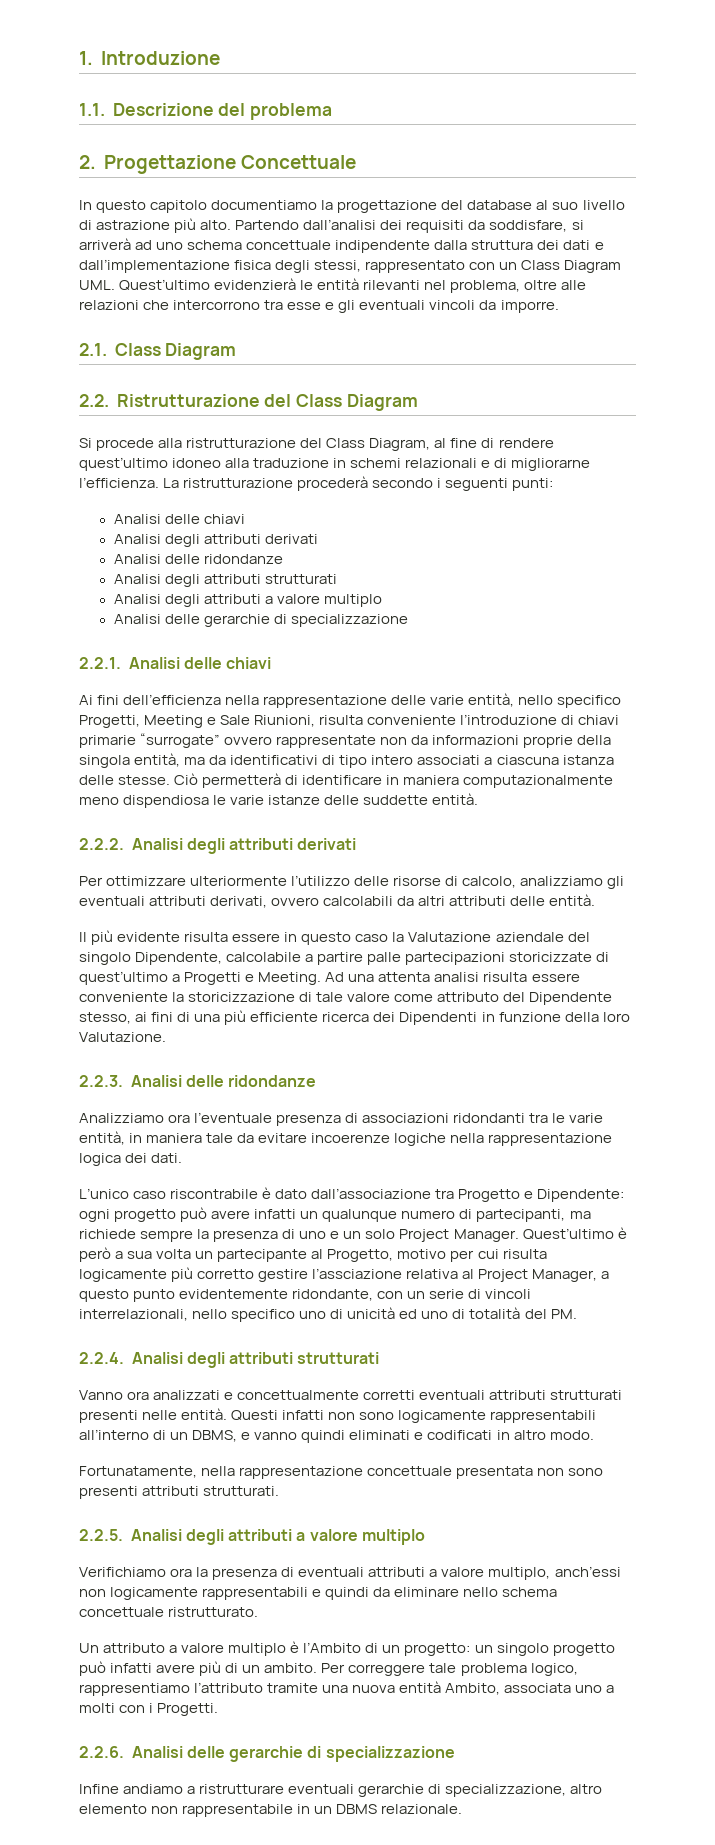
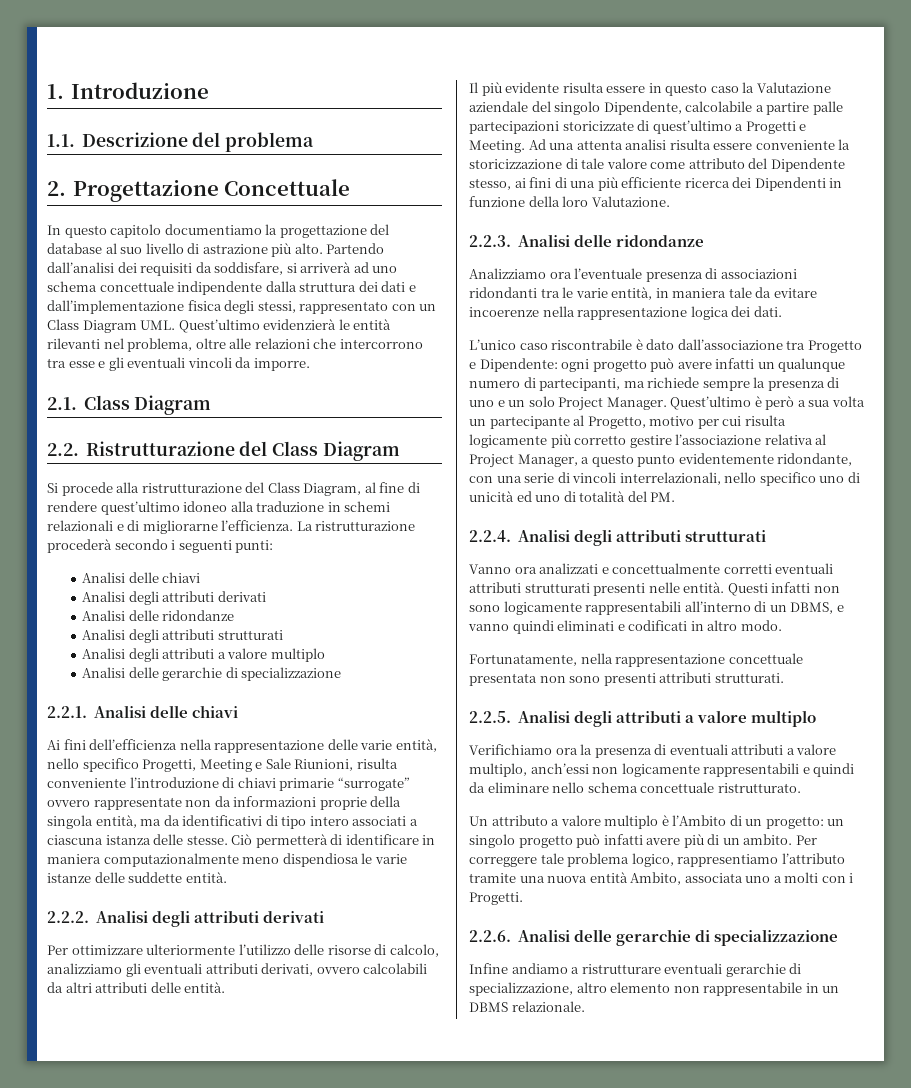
- Analizziamo ora l’eventuale presenza di associazioni ridondanti tra le varie entità, in maniera tale da evitare incoerenze logiche nella rappresentazione logica dei dati.
+ Analizziamo ora l’eventuale presenza di associazioni ridondanti tra le varie entità, in maniera tale da evitare incoerenze nella rappresentazione logica dei dati.
- Quest’ultimo è però a sua volta un partecipante al Progetto, motivo per cui risulta logicamente più corretto gestire l’assciazione relativa al Project Manager, a questo punto evidentemente ridondante, con un serie di vincoli interrelazionali, nello specifico uno di unicità ed uno di totalità del PM.
+ Quest’ultimo è però a sua volta un partecipante al Progetto, motivo per cui risulta logicamente più corretto gestire l’associazione relativa al Project Manager, a questo punto evidentemente ridondante, con una serie di vincoli interrelazionali, nello specifico uno di unicità ed uno di totalità del PM.

